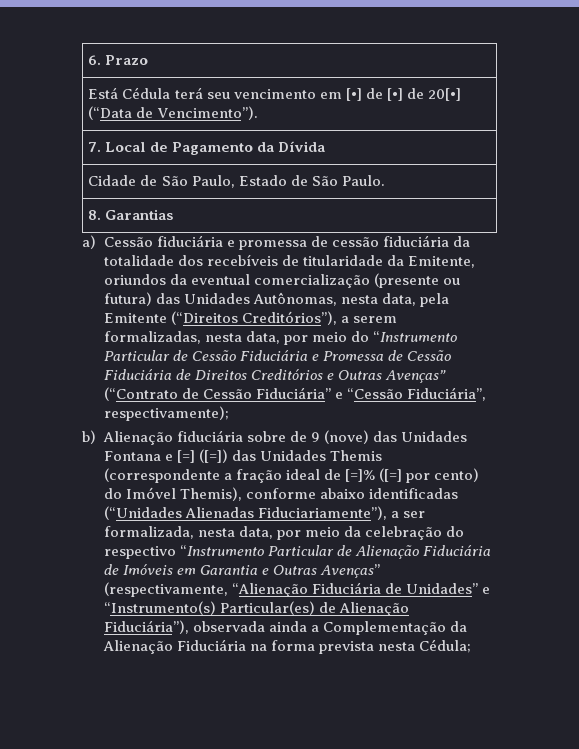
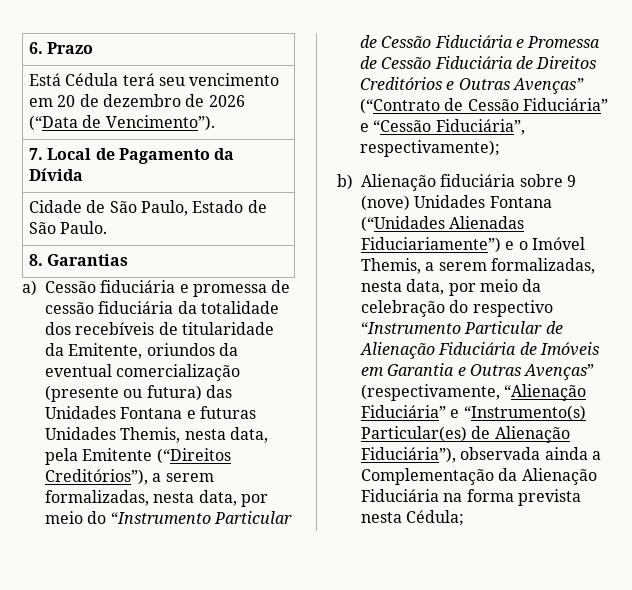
- Está Cédula terá seu vencimento em [•] de [•] de 20[•] (“Data de Vencimento”).
+ Está Cédula terá seu vencimento em 20 de dezembro de 2026 (“Data de Vencimento”).
- a) Cessão fiduciária e promessa de cessão fiduciária da totalidade dos recebíveis de titularidade da Emitente, oriundos da eventual comercialização (presente ou futura) das Unidades Autônomas, nesta data, pela Emitente (“Direitos Creditórios”), a serem formalizadas, nesta data, por meio do “Instrumento Particular de Cessão Fiduciária e Promessa de Cessão Fiduciária de Direitos Creditórios e Outras Avenças” (“Contrato de Cessão Fiduciária” e “Cessão Fiduciária”, respectivamente);
+ a) Cessão fiduciária e promessa de cessão fiduciária da totalidade dos recebíveis de titularidade da Emitente, oriundos da eventual comercialização (presente ou futura) das Unidades Fontana e futuras Unidades Themis, nesta data, pela Emitente (“Direitos Creditórios”), a serem formalizadas, nesta data, por meio do “Instrumento Particular de Cessão Fiduciária e Promessa de Cessão Fiduciária de Direitos Creditórios e Outras Avenças” (“Contrato de Cessão Fiduciária” e “Cessão Fiduciária”, respectivamente);
- b) Alienação fiduciária sobre de 9 (nove) das Unidades Fontana e [=] ([=]) das Unidades Themis (correspondente a fração ideal de [=]% ([=] por cento) do Imóvel Themis), conforme abaixo identificadas (“Unidades Alienadas Fiduciariamente”), a ser formalizada, nesta data, por meio da celebração do respectivo “Instrumento Particular de Alienação Fiduciária de Imóveis em Garantia e Outras Avenças” (respectivamente, “Alienação Fiduciária de Unidades” e “Instrumento(s) Particular(es) de Alienação Fiduciária”), observada ainda a Complementação da Alienação Fiduciária na forma prevista nesta Cédula;
+ b) Alienação fiduciária sobre 9 (nove) Unidades Fontana (“Unidades Alienadas Fiduciariamente”) e o Imóvel Themis, a serem formalizadas, nesta data, por meio da celebração do respectivo “Instrumento Particular de Alienação Fiduciária de Imóveis em Garantia e Outras Avenças” (respectivamente, “Alienação Fiduciária” e “Instrumento(s) Particular(es) de Alienação Fiduciária”), observada ainda a Complementação da Alienação Fiduciária na forma prevista nesta Cédula;

